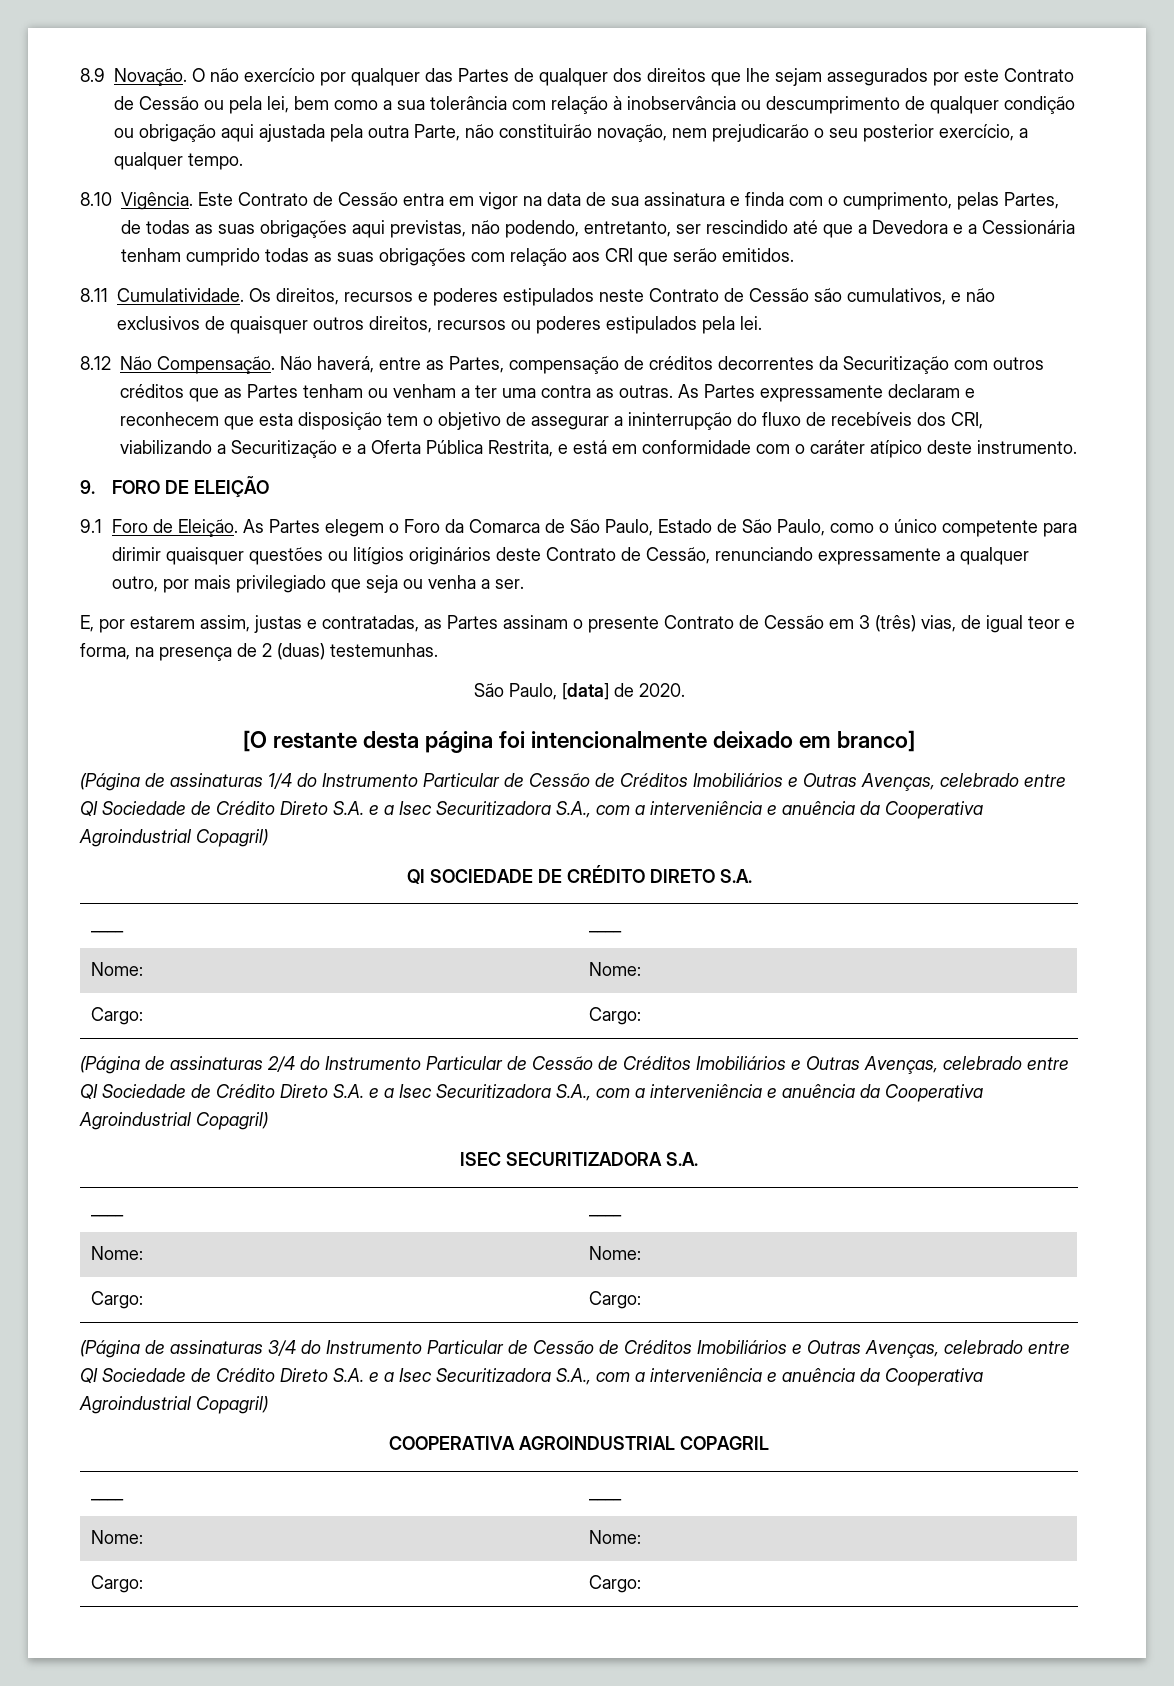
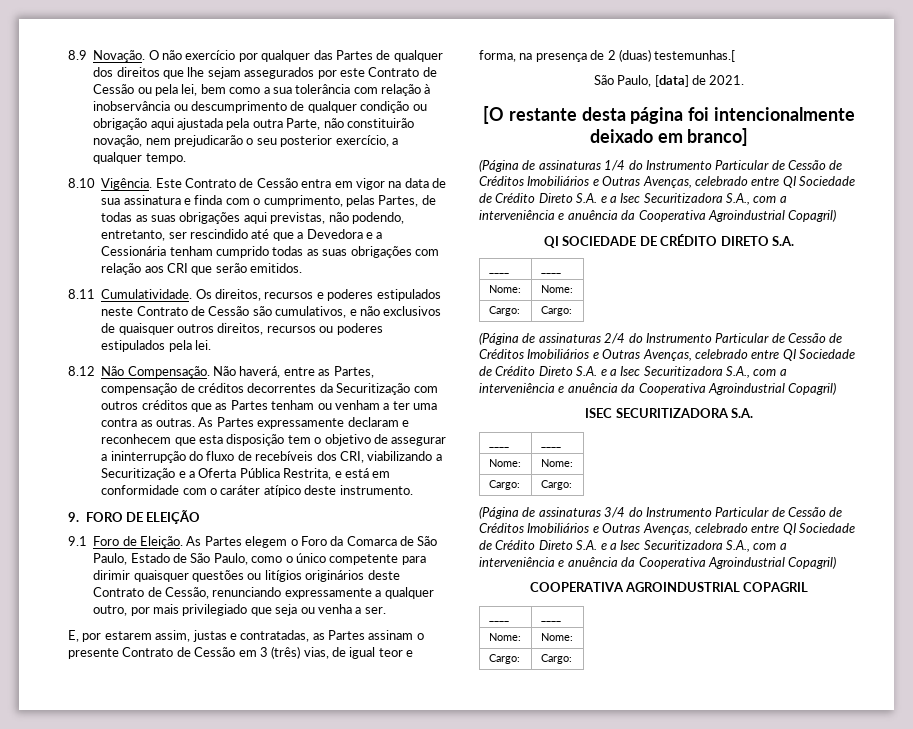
- E, por estarem assim, justas e contratadas, as Partes assinam o presente Contrato de Cessão em 3 (três) vias, de igual teor e forma, na presença de 2 (duas) testemunhas.
+ E, por estarem assim, justas e contratadas, as Partes assinam o presente Contrato de Cessão em 3 (três) vias, de igual teor e forma, na presença de 2 (duas) testemunhas.[
- São Paulo, [data] de 2020.
+ São Paulo, [data] de 2021.

